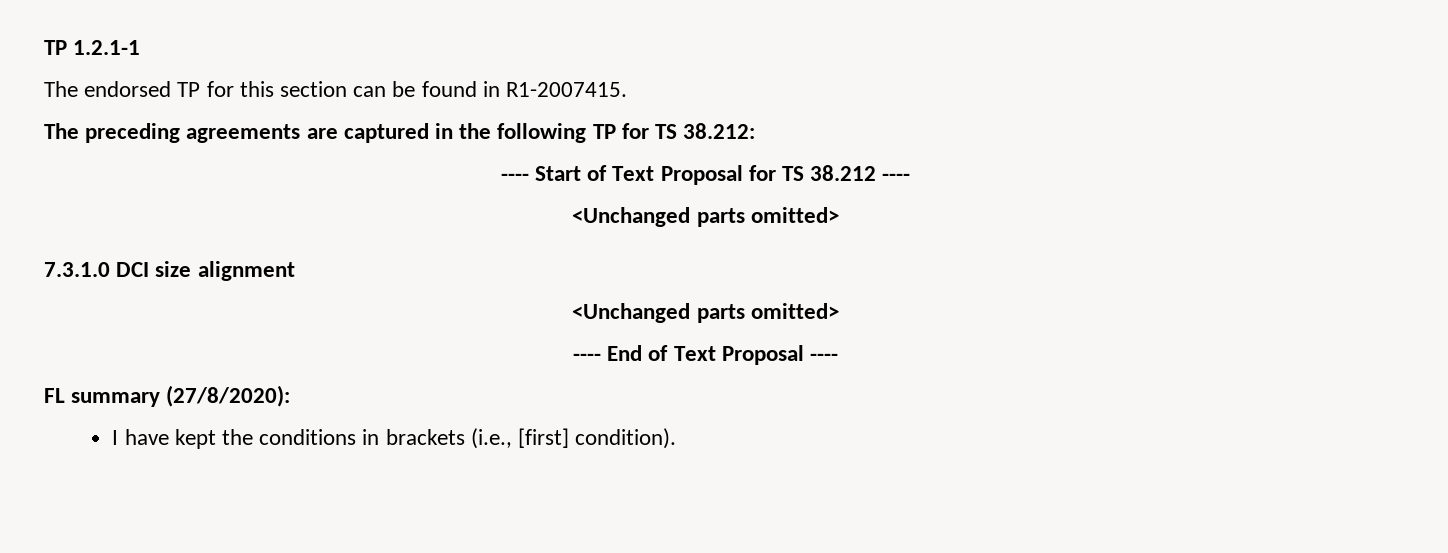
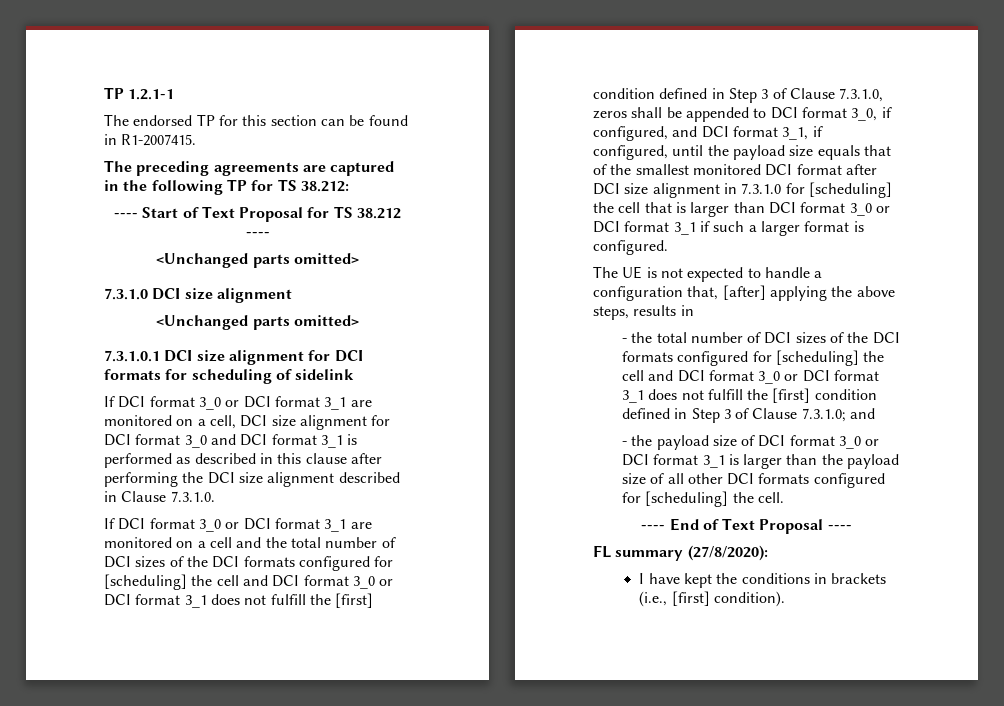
+ 7.3.1.0.1 DCI size alignment for DCI formats for scheduling of sidelink
+ If DCI format 3_0 or DCI format 3_1 are monitored on a cell, DCI size alignment for DCI format 3_0 and DCI format 3_1 is performed as described in this clause after performing the DCI size alignment described in Clause 7.3.1.0.
+ If DCI format 3_0 or DCI format 3_1 are monitored on a cell and the total number of DCI sizes of the DCI formats configured for [scheduling] the cell and DCI format 3_0 or DCI format 3_1 does not fulfill the [first] condition defined in Step 3 of Clause 7.3.1.0, zeros shall be appended to DCI format 3_0, if configured, and DCI format 3_1, if configured, until the payload size equals that of the smallest monitored DCI format after DCI size alignment in 7.3.1.0 for [scheduling] the cell that is larger than DCI format 3_0 or DCI format 3_1 if such a larger format is configured.
+ The UE is not expected to handle a configuration that, [after] applying the above steps, results in
+ - the total number of DCI sizes of the DCI formats configured for [scheduling] the cell and DCI format 3_0 or DCI format 3_1 does not fulfill the [first] condition defined in Step 3 of Clause 7.3.1.0; and
+ - the payload size of DCI format 3_0 or DCI format 3_1 is larger than the payload size of all other DCI formats configured for [scheduling] the cell.

